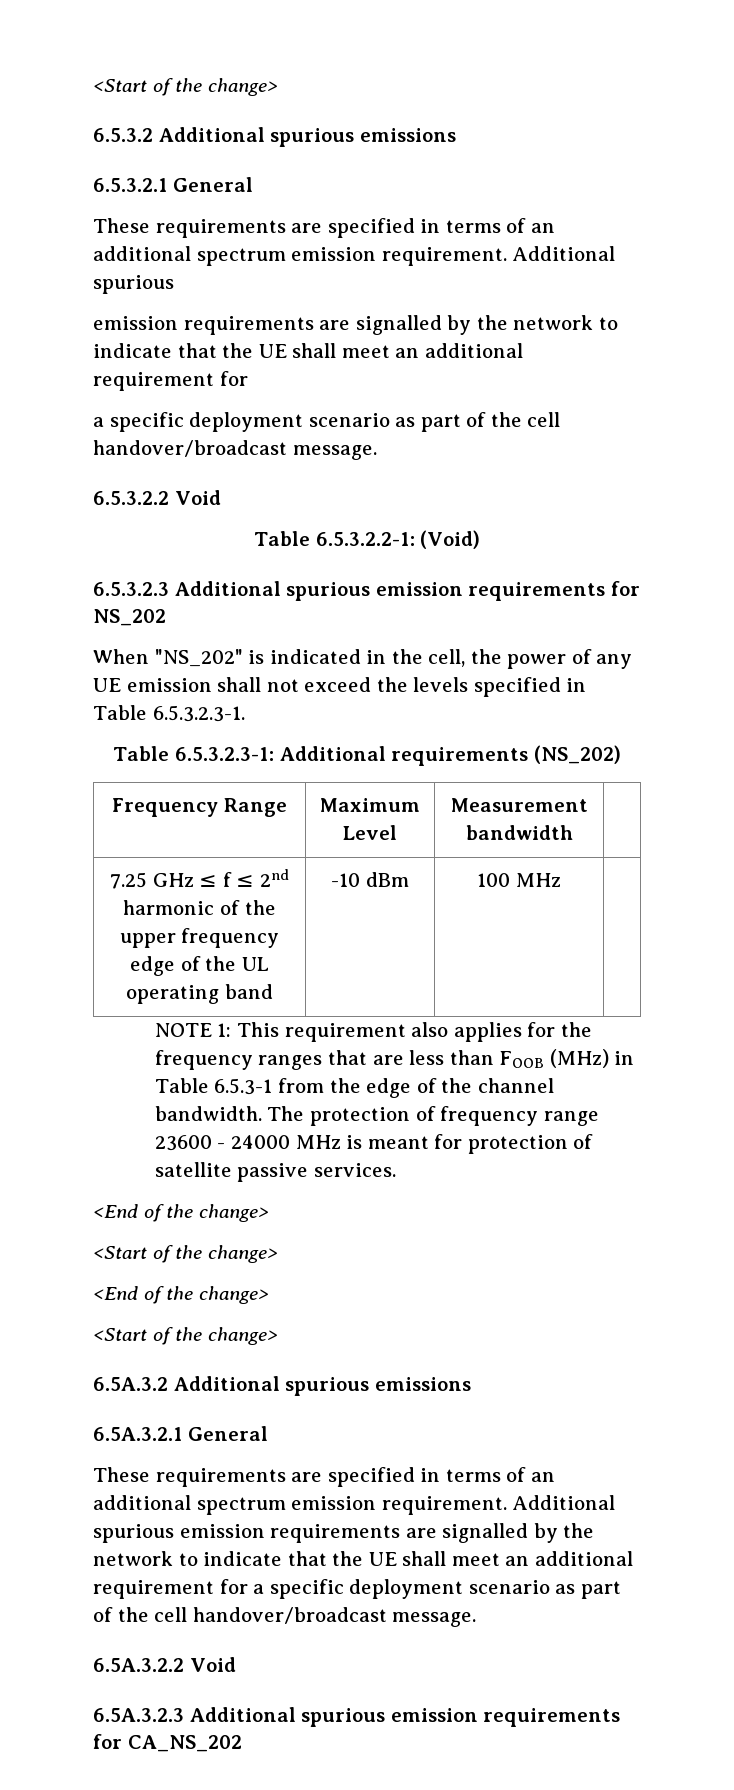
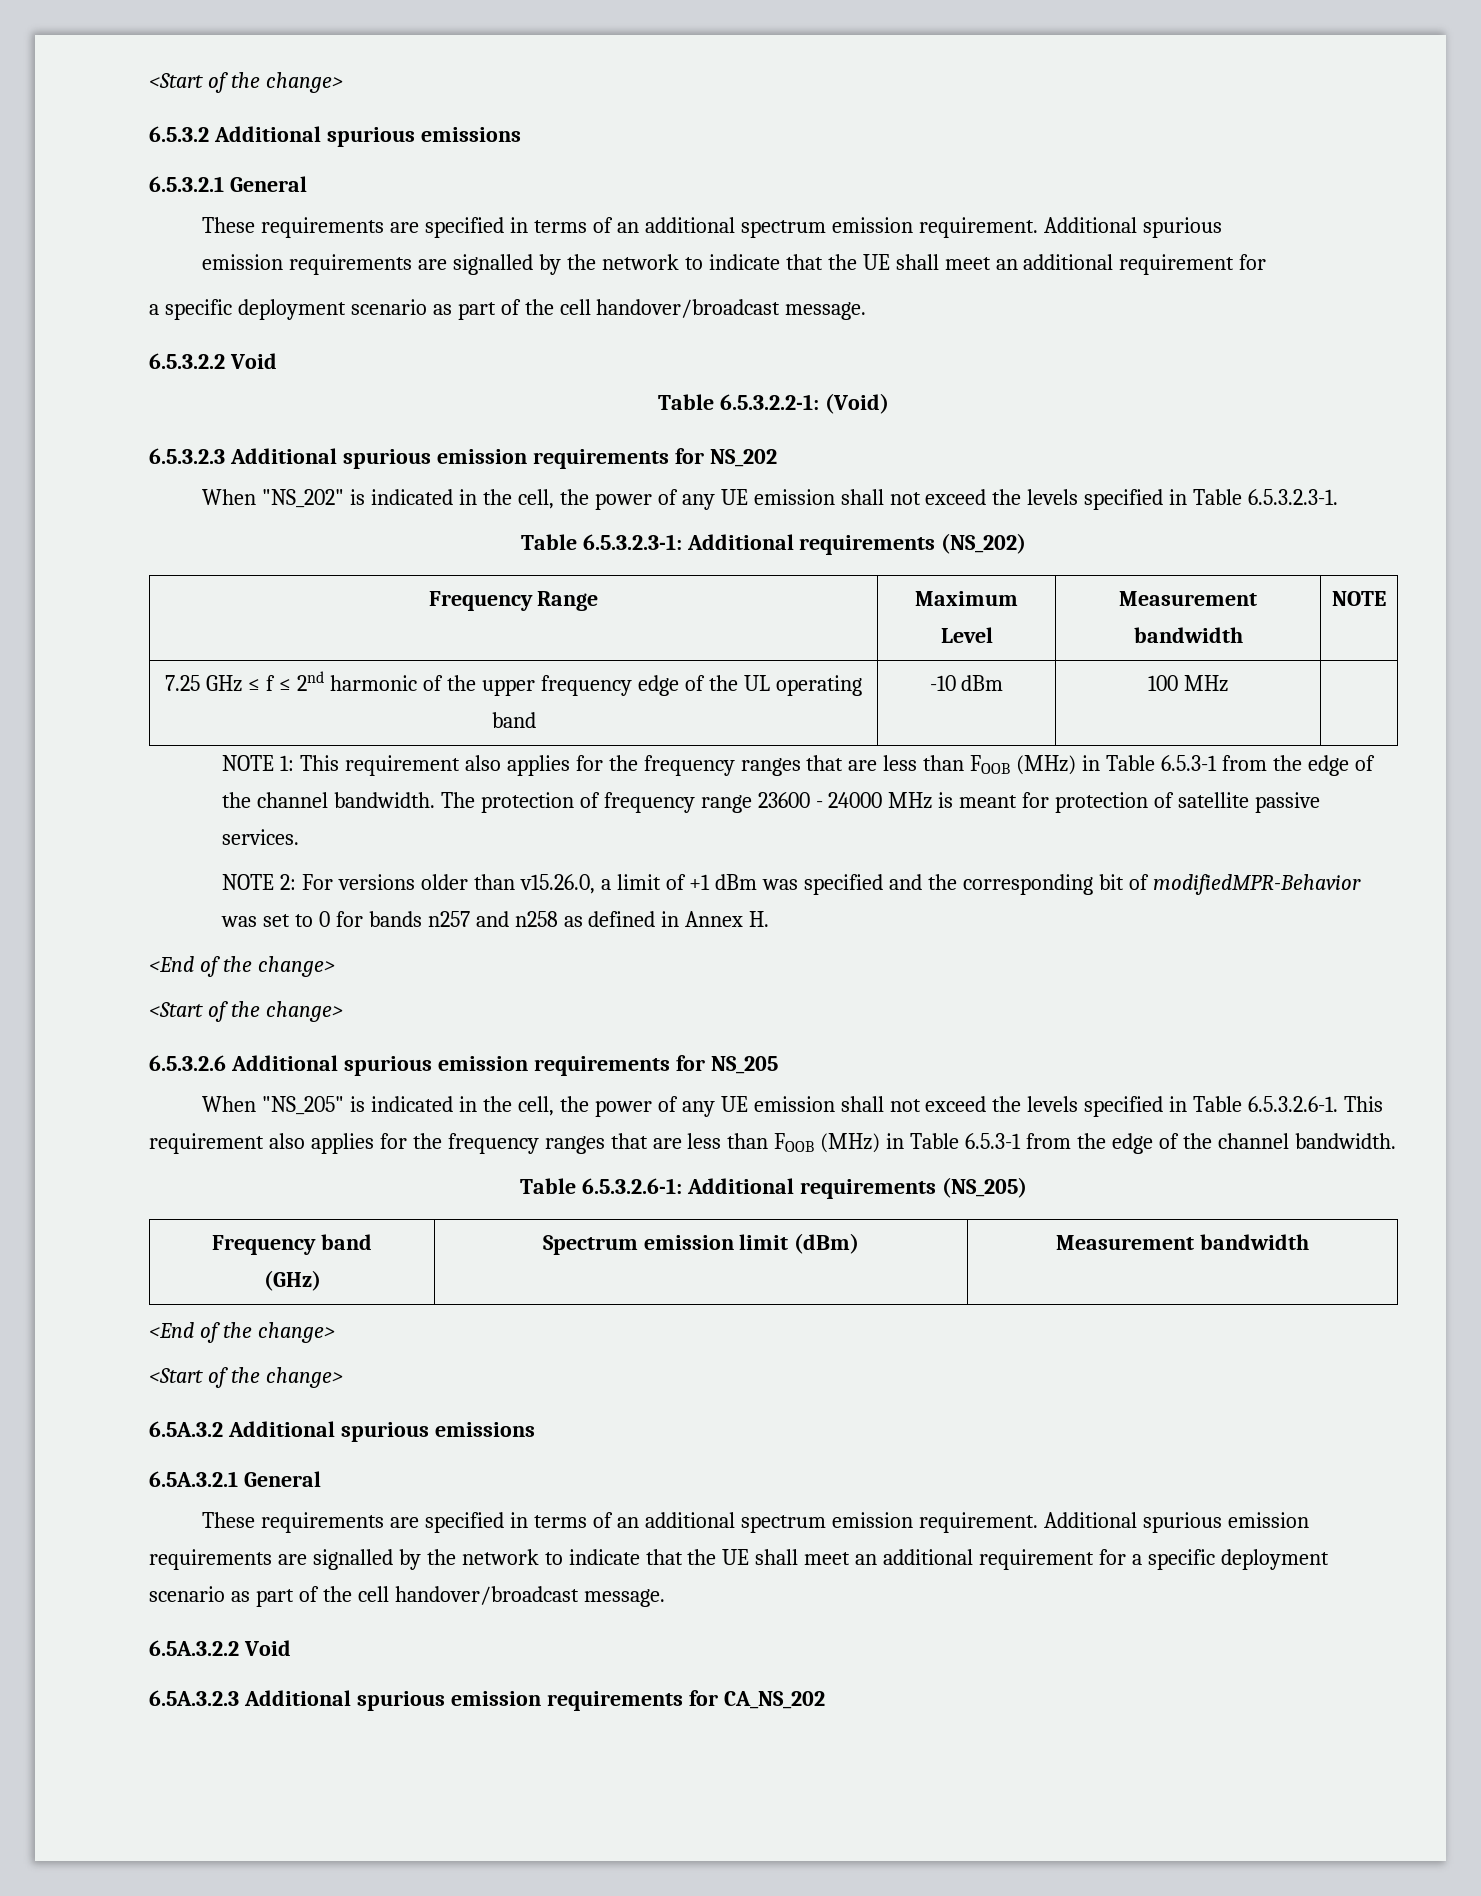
- Frequency Range | Maximum Level | Measurement bandwidth |
+ Frequency Range | Maximum Level | Measurement bandwidth | NOTE
  The protection of frequency range 23600 - 24000 MHz is meant for protection of satellite passive services.
+ NOTE 2: For versions older than v15.26.0, a limit of +1 dBm was specified and the corresponding bit of modifiedMPR-Behavior was set to 0 for bands n257 and n258 as defined in Annex H.
  <End of the change>
  <Start of the change>
+ 6.5.3.2.6 Additional spurious emission requirements for NS_205
+ When "NS_205" is indicated in the cell, the power of any UE emission shall not exceed the levels specified in Table 6.5.3.2.6-1. This requirement also applies for the frequency ranges that are less than FOOB (MHz) in Table 6.5.3-1 from the edge of the channel bandwidth.
+ Table 6.5.3.2.6-1: Additional requirements (NS_205)
+ Frequency band
+ (GHz) | Spectrum emission limit (dBm) | Measurement bandwidth

